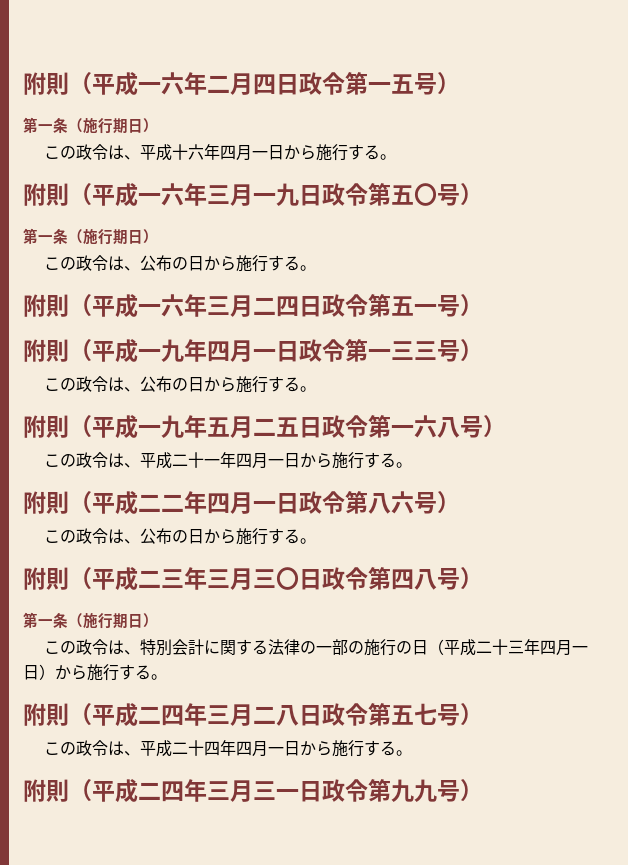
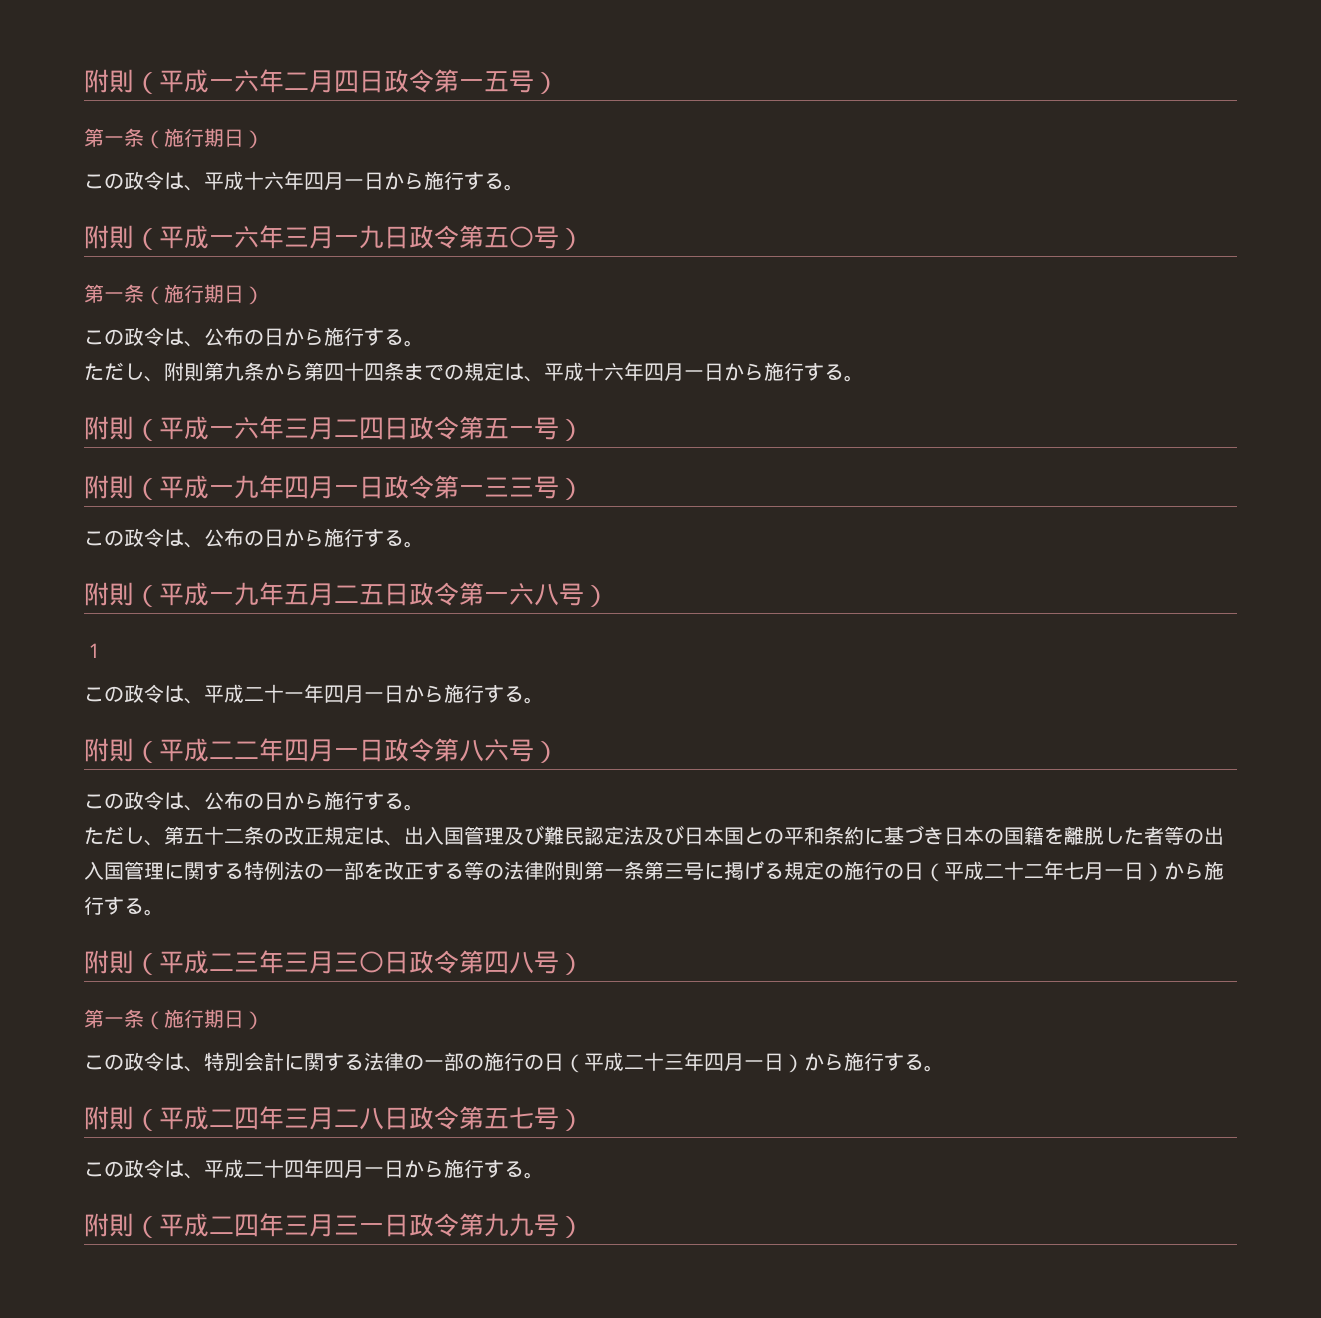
+ ただし、附則第九条から第四十四条までの規定は、平成十六年四月一日から施行する。
+ １
+ ただし、第五十二条の改正規定は、出入国管理及び難民認定法及び日本国との平和条約に基づき日本の国籍を離脱した者等の出入国管理に関する特例法の一部を改正する等の法律附則第一条第三号に掲げる規定の施行の日（平成二十二年七月一日）から施行する。

